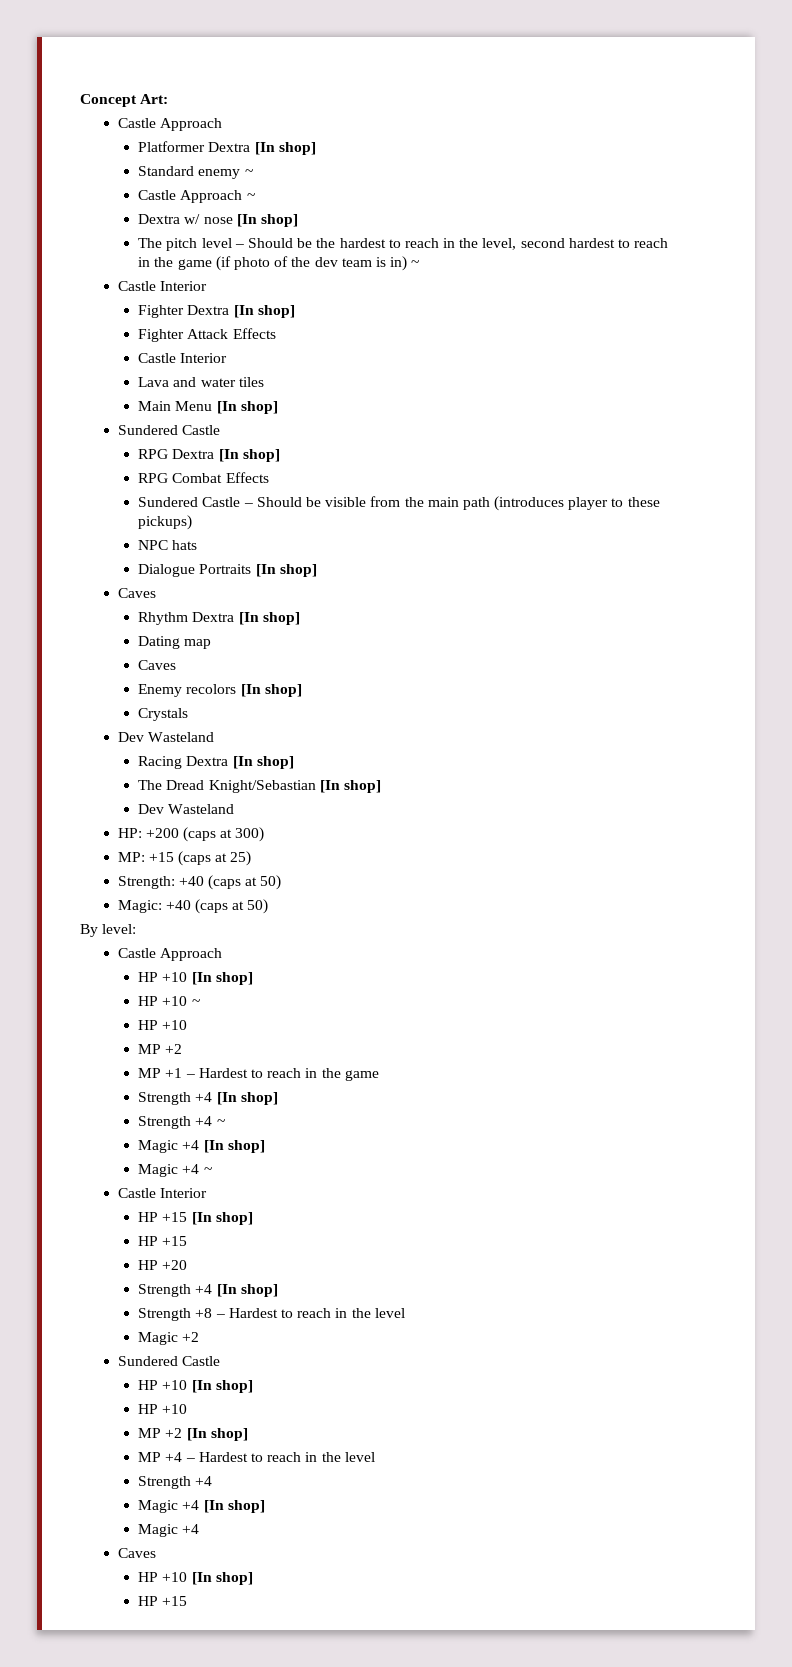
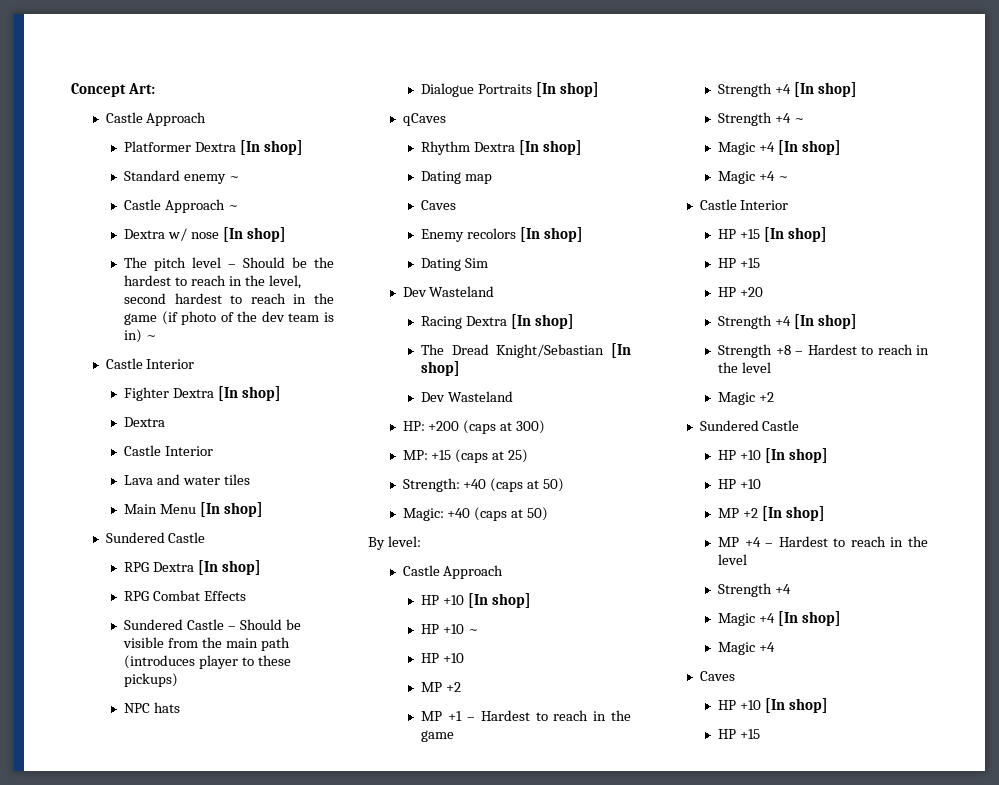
  Fighter Dextra [In shop]
- Fighter Attack Effects
+ Dextra
  Dialogue Portraits [In shop]
- Caves
+ qCaves
- Crystals
+ Dating Sim

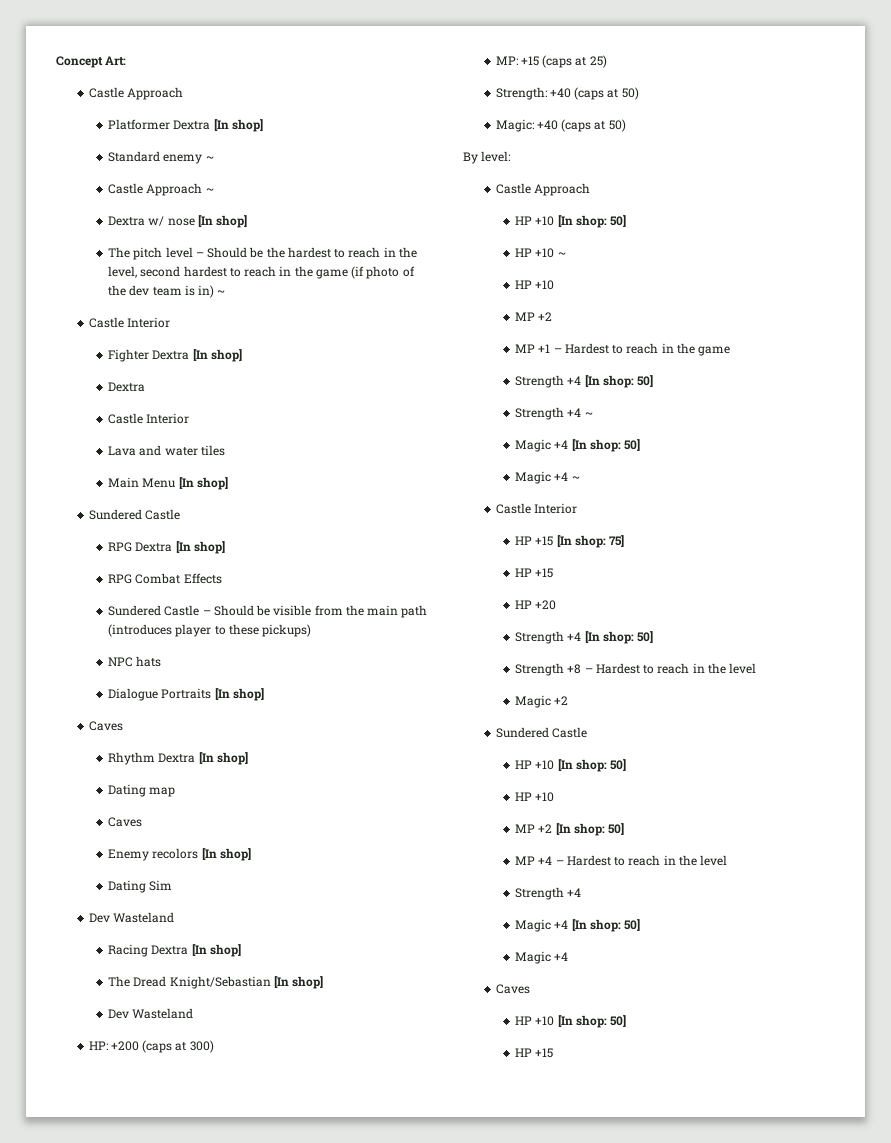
  Dialogue Portraits [In shop]
- qCaves
+ Caves
  By level:
  Castle Approach
- HP +10 [In shop]
+ HP +10 [In shop: 50]
  MP +1 – Hardest to reach in the game
- Strength +4 [In shop]
+ Strength +4 [In shop: 50]
  Strength +4 ~
- Magic +4 [In shop]
+ Magic +4 [In shop: 50]
- HP +15 [In shop]
+ HP +15 [In shop: 75]
  HP +20
- Strength +4 [In shop]
+ Strength +4 [In shop: 50]
  Magic +2
  Sundered Castle
- HP +10 [In shop]
+ HP +10 [In shop: 50]
- MP +2 [In shop]
+ MP +2 [In shop: 50]
  MP +4 – Hardest to reach in the level
  Strength +4
- Magic +4 [In shop]
+ Magic +4 [In shop: 50]
  Magic +4
  Caves
- HP +10 [In shop]
+ HP +10 [In shop: 50]

